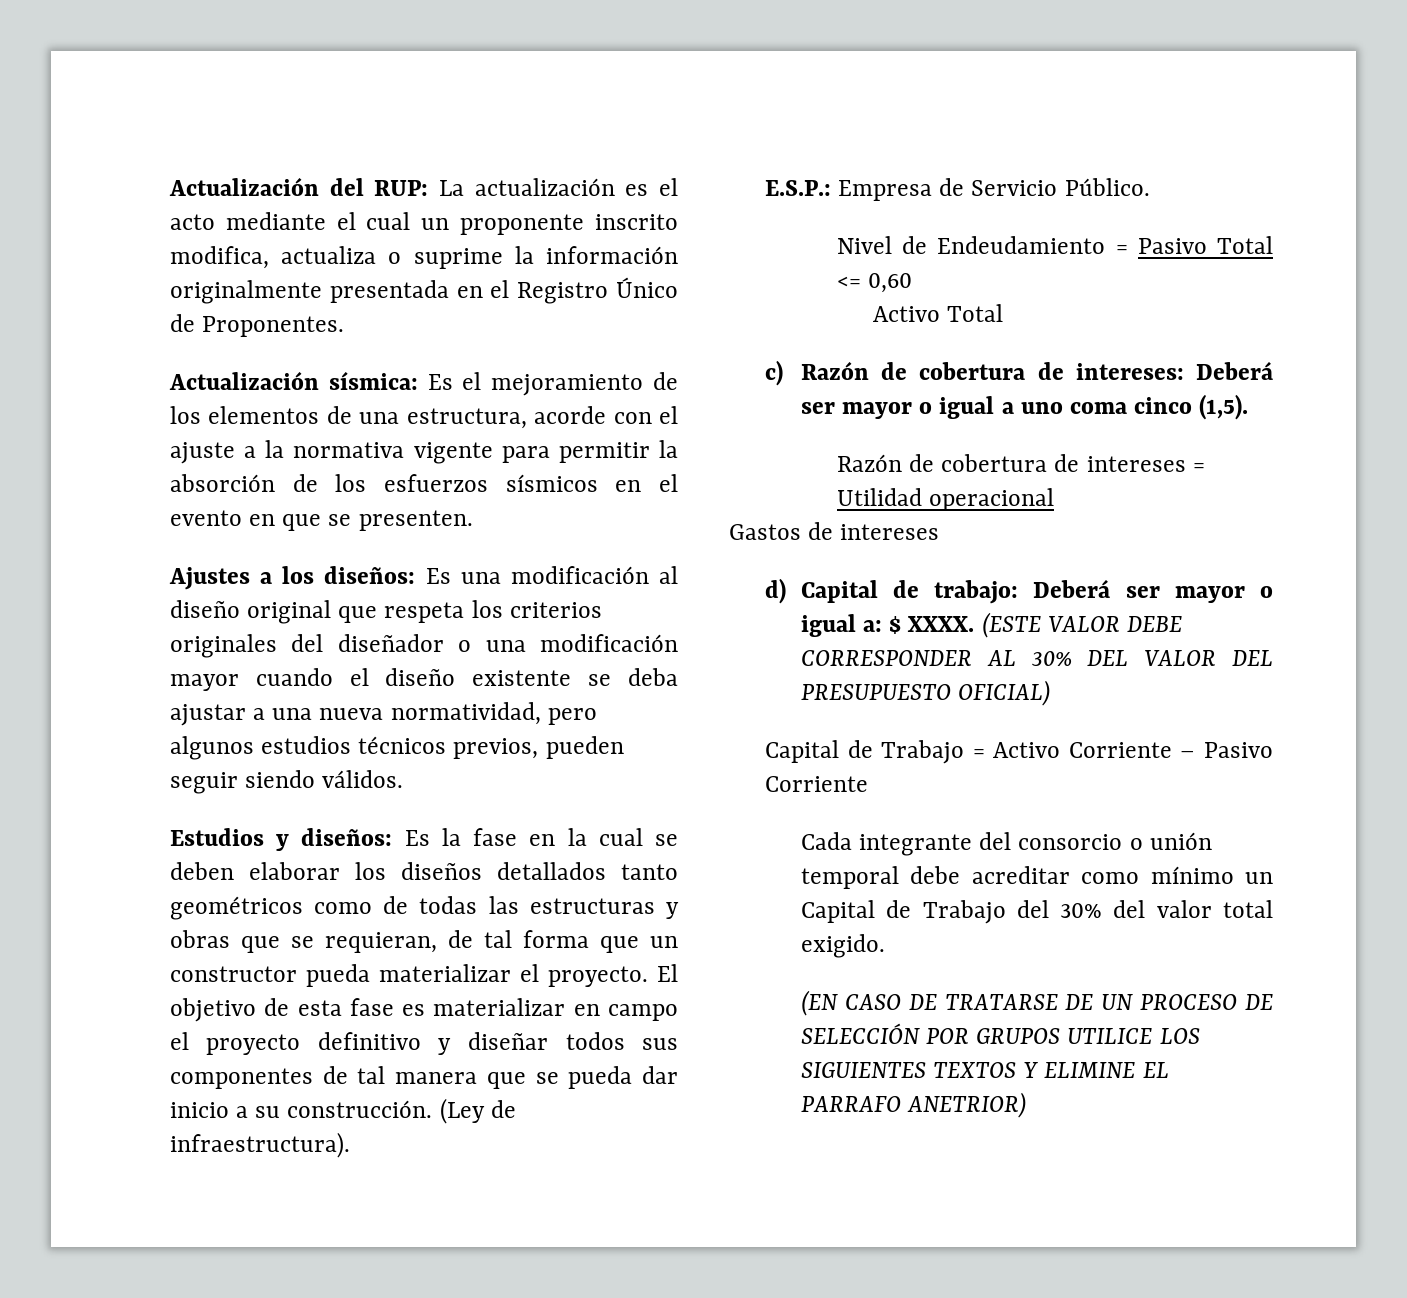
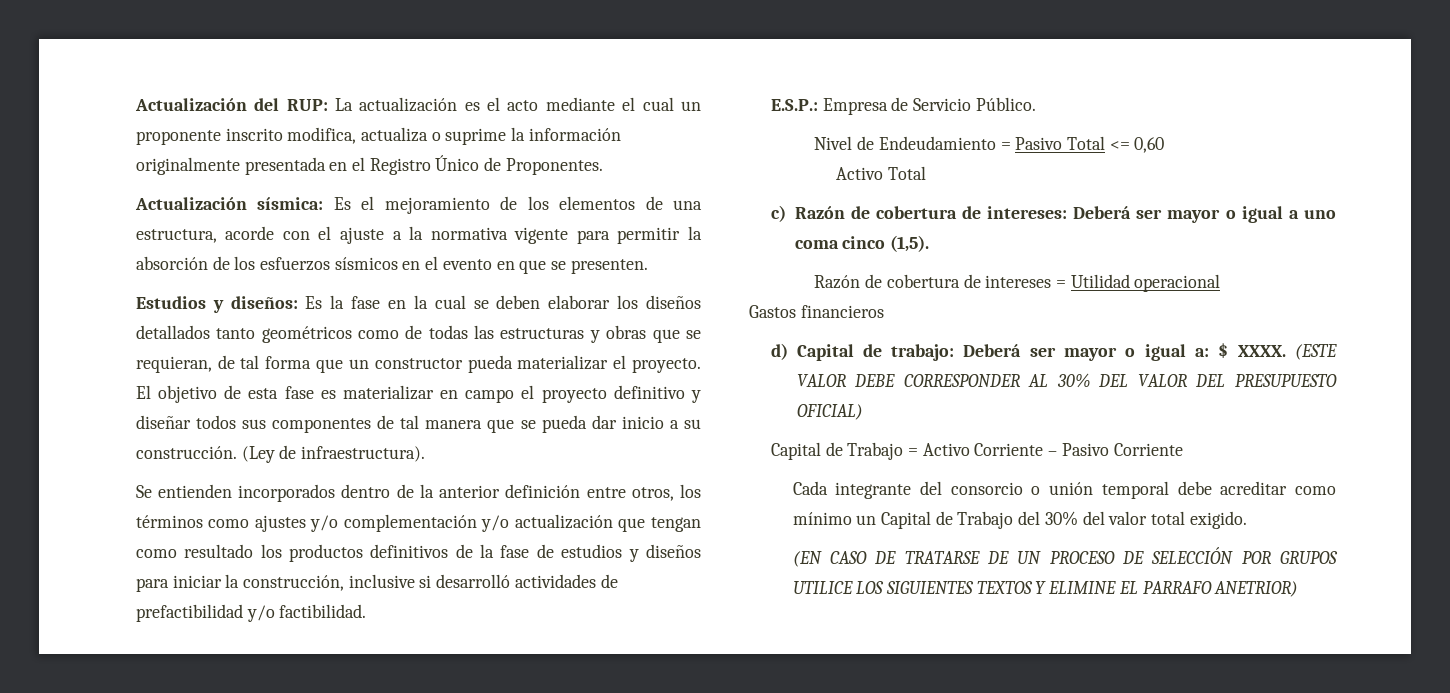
- Ajustes a los diseños: Es una modificación al diseño original que respeta los criterios originales del diseñador o una modificación mayor cuando el diseño existente se deba ajustar a una nueva normatividad, pero algunos estudios técnicos previos, pueden seguir siendo válidos.
+ Se entienden incorporados dentro de la anterior definición entre otros, los términos como ajustes y/o complementación y/o actualización que tengan como resultado los productos definitivos de la fase de estudios y diseños para iniciar la construcción, inclusive si desarrolló actividades de prefactibilidad y/o factibilidad.
- Gastos de intereses
+ Gastos financieros

